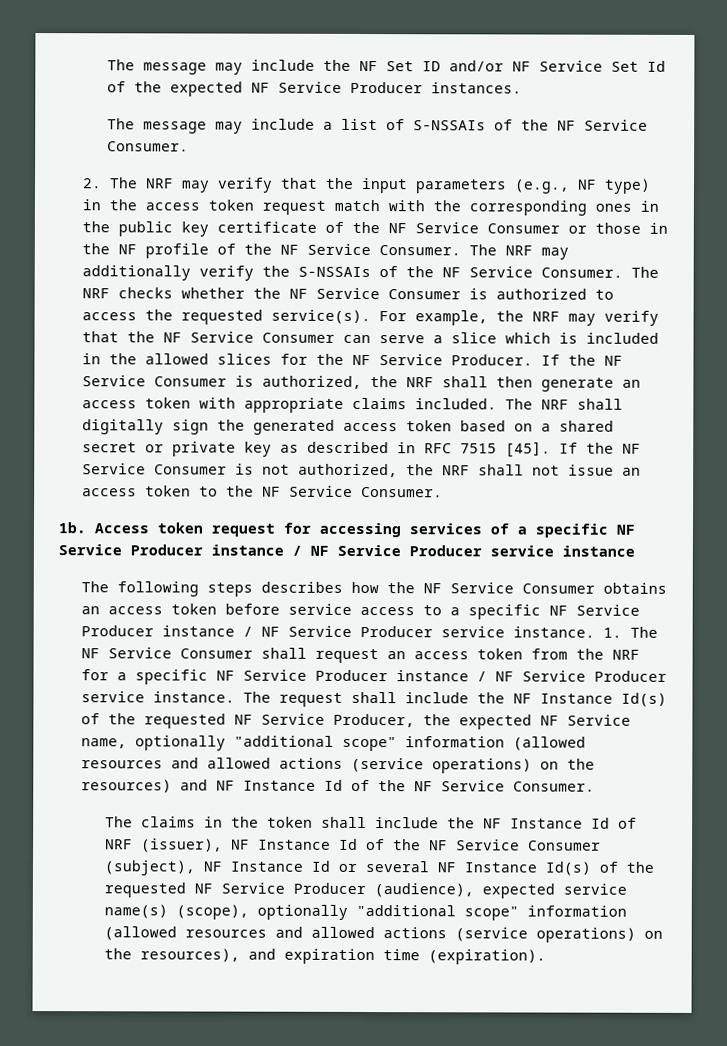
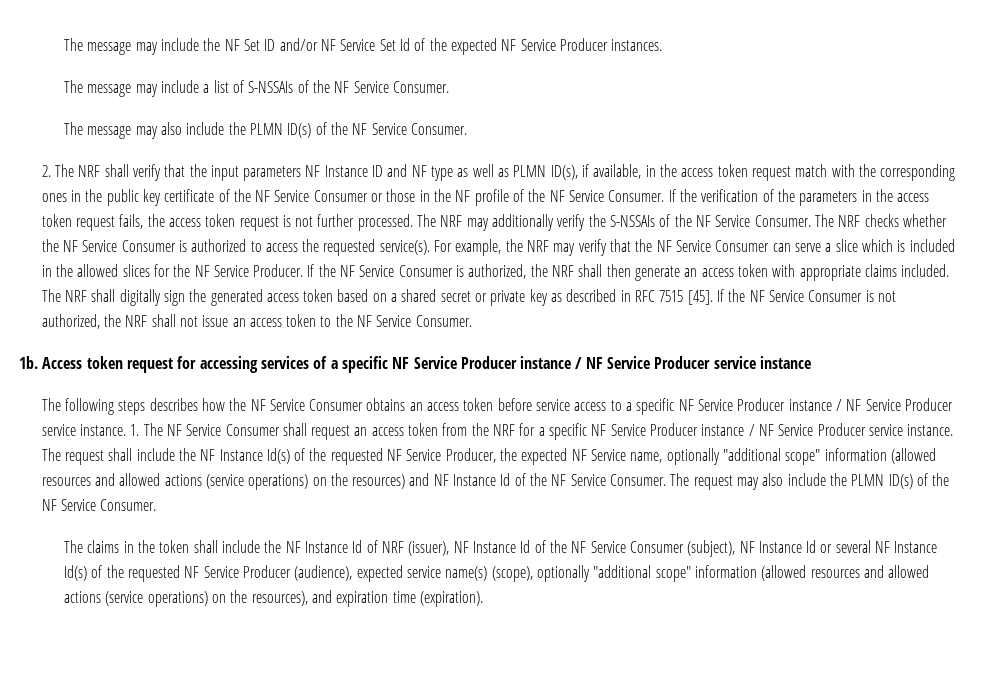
+ The message may also include the PLMN ID(s) of the NF Service Consumer.
- 2. The NRF may verify that the input parameters (e.g., NF type) in the access token request match with the corresponding ones in the public key certificate of the NF Service Consumer or those in the NF profile of the NF Service Consumer.
+ 2. The NRF shall verify that the input parameters NF Instance ID and NF type as well as PLMN ID(s), if available, in the access token request match with the corresponding ones in the public key certificate of the NF Service Consumer or those in the NF profile of the NF Service Consumer.
+ If the verification of the parameters in the access token request fails, the access token request is not further processed.
+ The request may also include the PLMN ID(s) of the NF Service Consumer.

